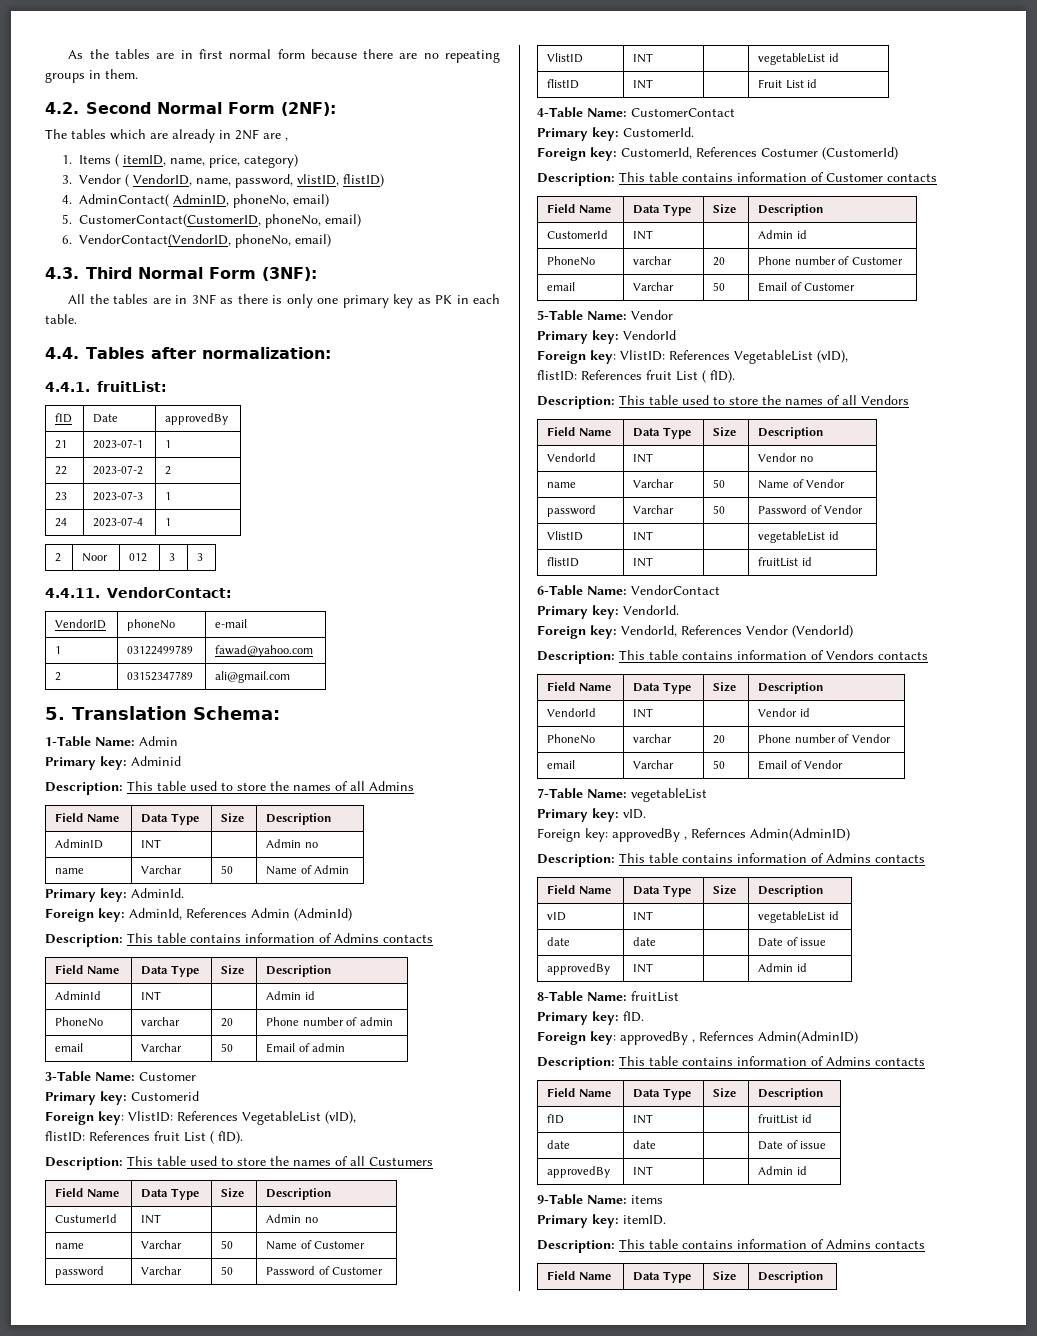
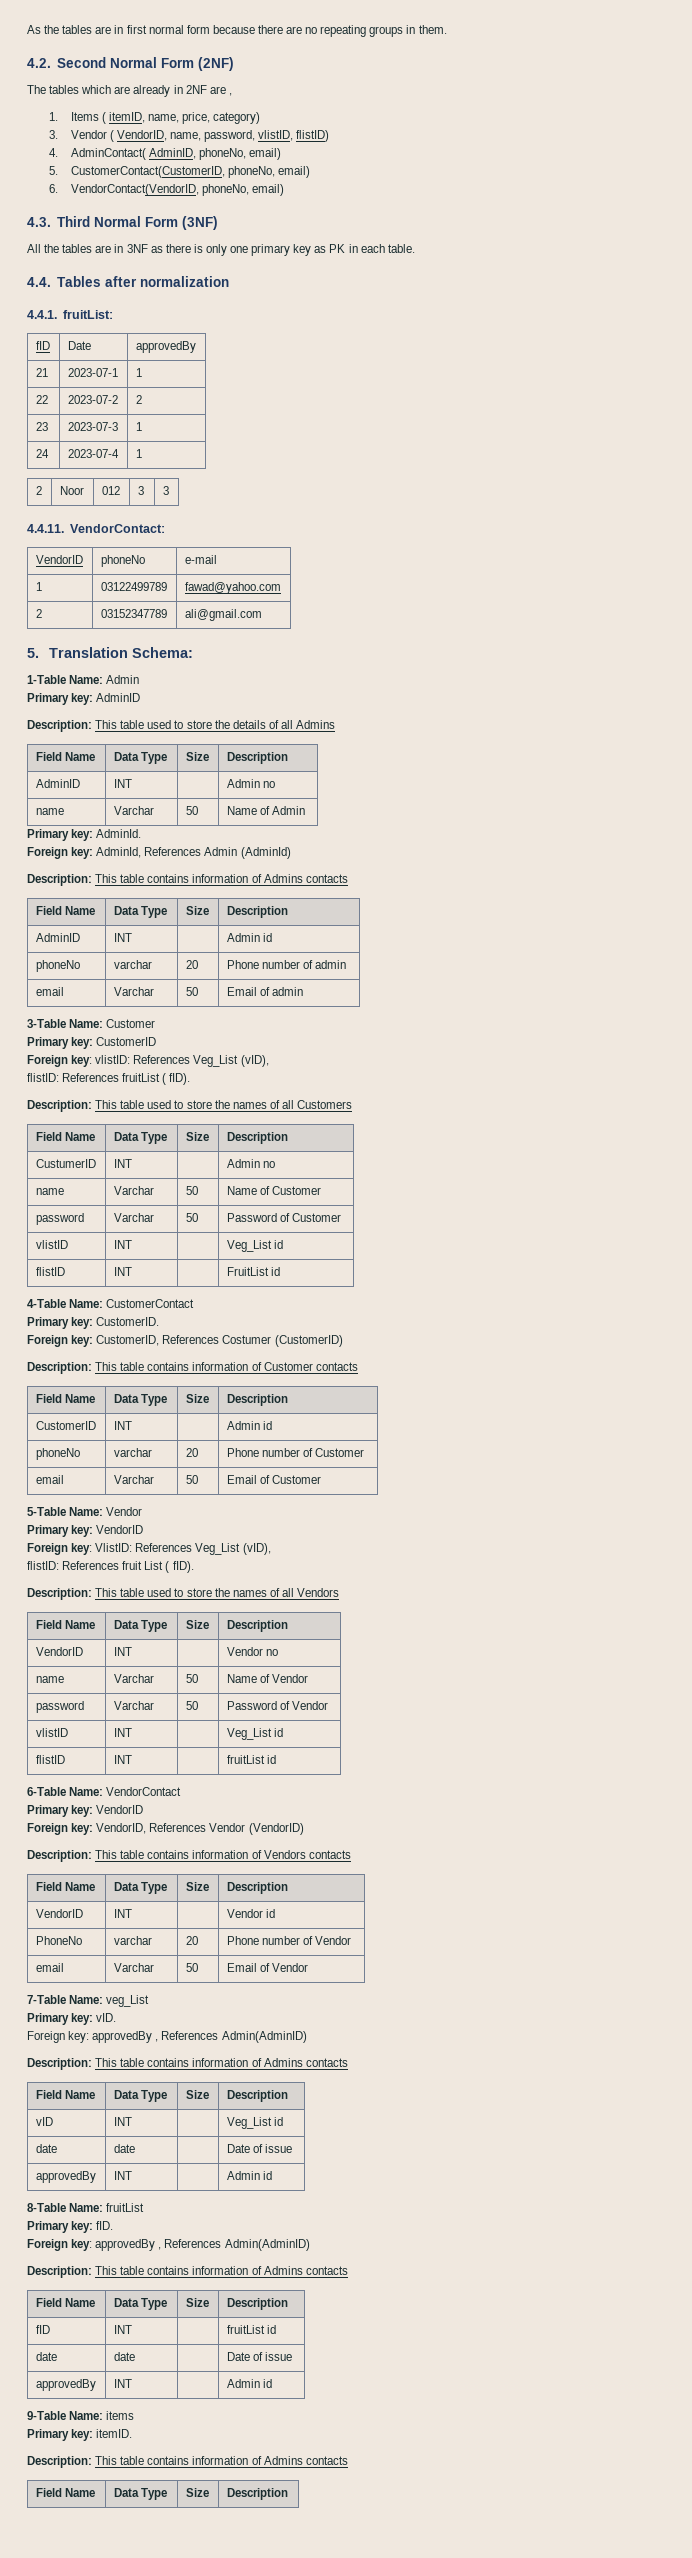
- 4.2. Second Normal Form (2NF):
+ 4.2. Second Normal Form (2NF)
- 4.3. Third Normal Form (3NF):
+ 4.3. Third Normal Form (3NF)
- 4.4. Tables after normalization:
+ 4.4. Tables after normalization
- Primary key: Adminid
- Description: This table used to store the names of all Admins
+ Primary key: AdminID
+ Description: This table used to store the details of all Admins
- AdminId | INT | | Admin id
- PhoneNo | varchar | 20 | Phone number of admin
+ AdminID | INT | | Admin id
+ phoneNo | varchar | 20 | Phone number of admin
- Primary key: Customerid
- Foreign key: VlistID: References VegetableList (vID),
- flistID: References fruit List ( fID).
+ Primary key: CustomerID
+ Foreign key: vlistID: References Veg_List (vID),
+ flistID: References fruitList ( fID).
- Description: This table used to store the names of all Custumers
+ Description: This table used to store the names of all Customers
  Field Name | Data Type | Size | Description
- CustumerId | INT | | Admin no
+ CustumerID | INT | | Admin no
  password | Varchar | 50 | Password of Customer
- VlistID | INT | | vegetableList id
- flistID | INT | | Fruit List id
+ vlistID | INT | | Veg_List id
+ flistID | INT | | FruitList id
- Primary key: CustomerId.
- Foreign key: CustomerId, References Costumer (CustomerId)
+ Primary key: CustomerID.
+ Foreign key: CustomerID, References Costumer (CustomerID)
- CustomerId | INT | | Admin id
- PhoneNo | varchar | 20 | Phone number of Customer
+ CustomerID | INT | | Admin id
+ phoneNo | varchar | 20 | Phone number of Customer
  5-Table Name: Vendor
- Primary key: VendorId
- Foreign key: VlistID: References VegetableList (vID),
+ Primary key: VendorID
+ Foreign key: VlistID: References Veg_List (vID),
- VendorId | INT | | Vendor no
+ VendorID | INT | | Vendor no
  password | Varchar | 50 | Password of Vendor
- VlistID | INT | | vegetableList id
+ vlistID | INT | | Veg_List id
  6-Table Name: VendorContact
- Primary key: VendorId.
- Foreign key: VendorId, References Vendor (VendorId)
+ Primary key: VendorID
+ Foreign key: VendorID, References Vendor (VendorID)
- VendorId | INT | | Vendor id
+ VendorID | INT | | Vendor id
- 7-Table Name: vegetableList
+ 7-Table Name: veg_List
  Primary key: vID.
- Foreign key: approvedBy , Refernces Admin(AdminID)
+ Foreign key: approvedBy , References Admin(AdminID)
- vID | INT | | vegetableList id
+ vID | INT | | Veg_List id
  Primary key: fID.
- Foreign key: approvedBy , Refernces Admin(AdminID)
+ Foreign key: approvedBy , References Admin(AdminID)

